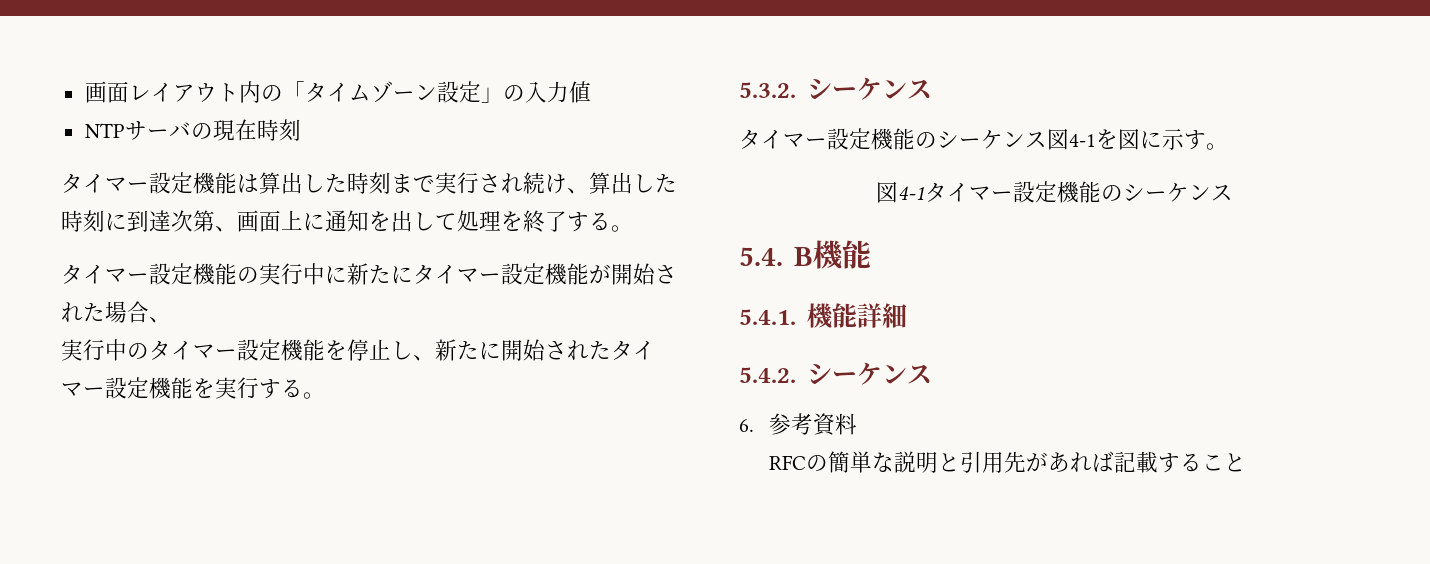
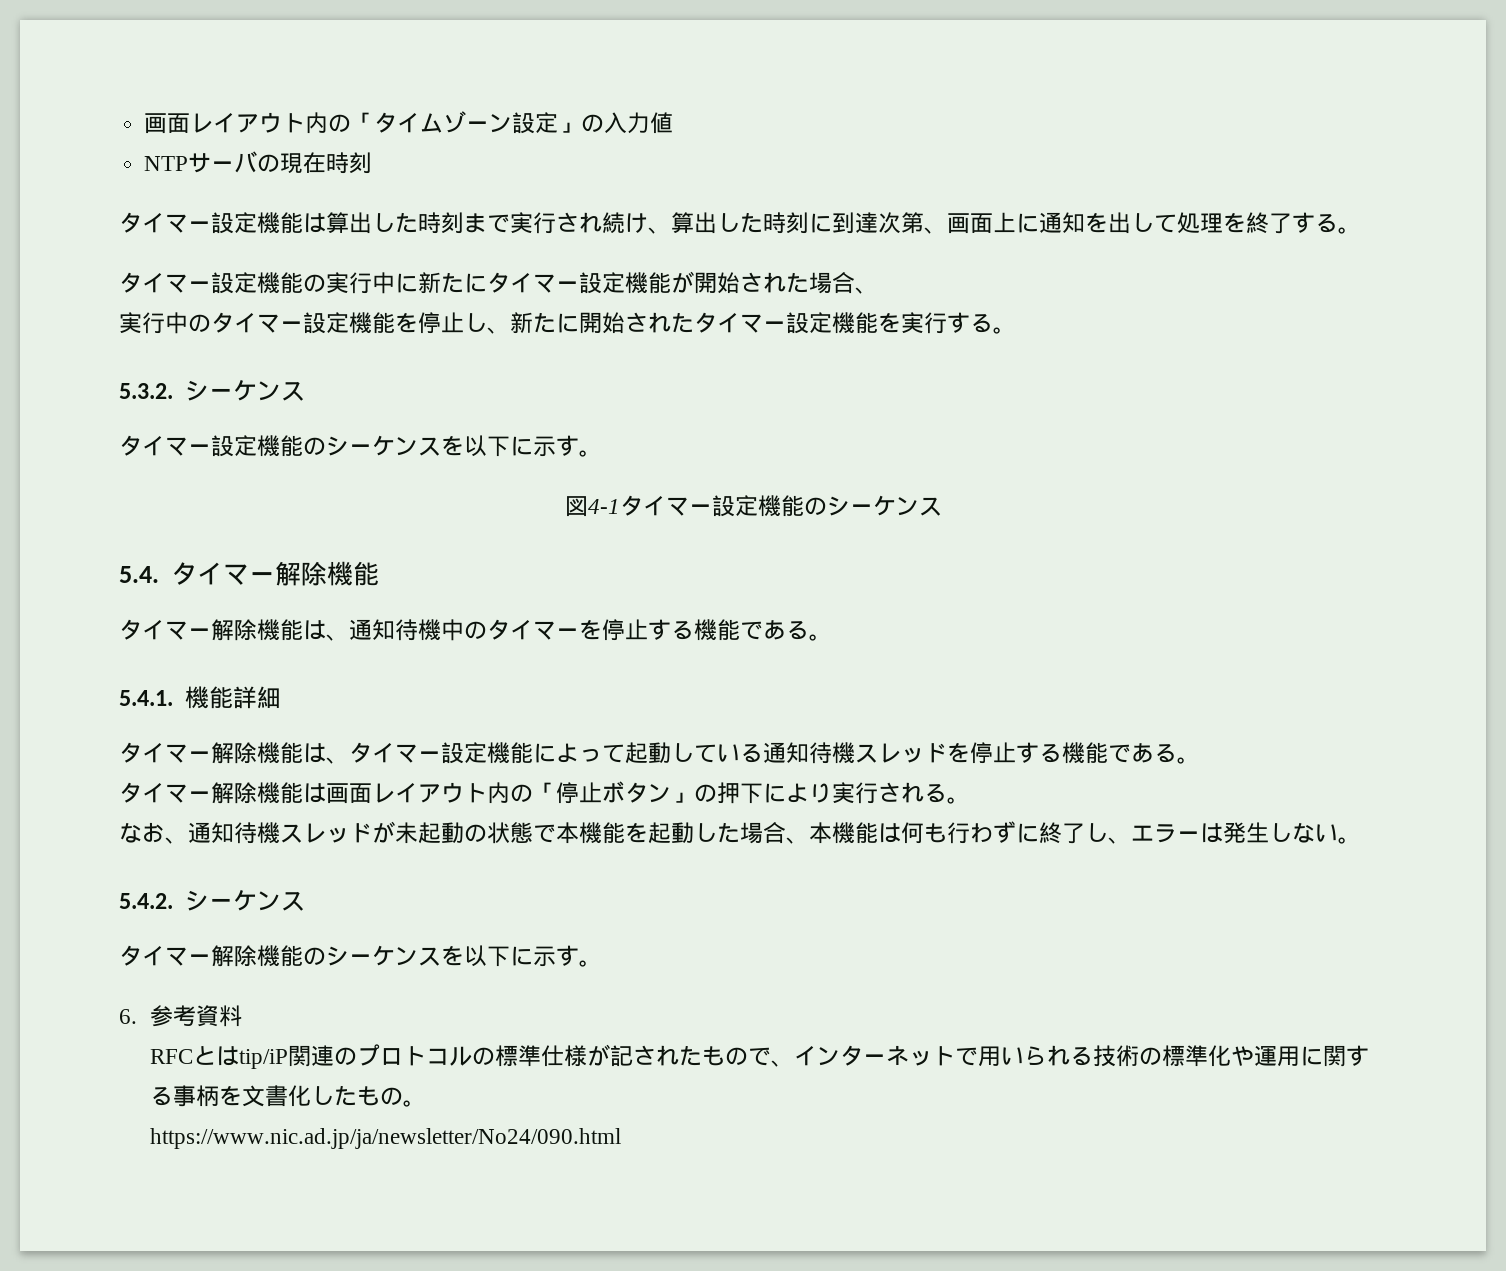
- タイマー設定機能のシーケンス図4-1を図に示す。
+ タイマー設定機能のシーケンスを以下に示す。
- 5.4. B機能
+ 5.4.タイマー解除機能
+ タイマー解除機能は、通知待機中のタイマーを停止する機能である。
  5.4.1.機能詳細
+ タイマー解除機能は、タイマー設定機能によって起動している通知待機スレッドを停止する機能である。
+ タイマー解除機能は画面レイアウト内の「停止ボタン」の押下により実行される。
+ なお、通知待機スレッドが未起動の状態で本機能を起動した場合、本機能は何も行わずに終了し、エラーは発生しない。
  5.4.2.シーケンス
+ タイマー解除機能のシーケンスを以下に示す。
  6.参考資料
- RFCの簡単な説明と引用先があれば記載すること
+ RFCとはtip/iP関連のプロトコルの標準仕様が記されたもので、インターネットで用いられる技術の標準化や運用に関する事柄を文書化したもの。
+ https://www.nic.ad.jp/ja/newsletter/No24/090.html

